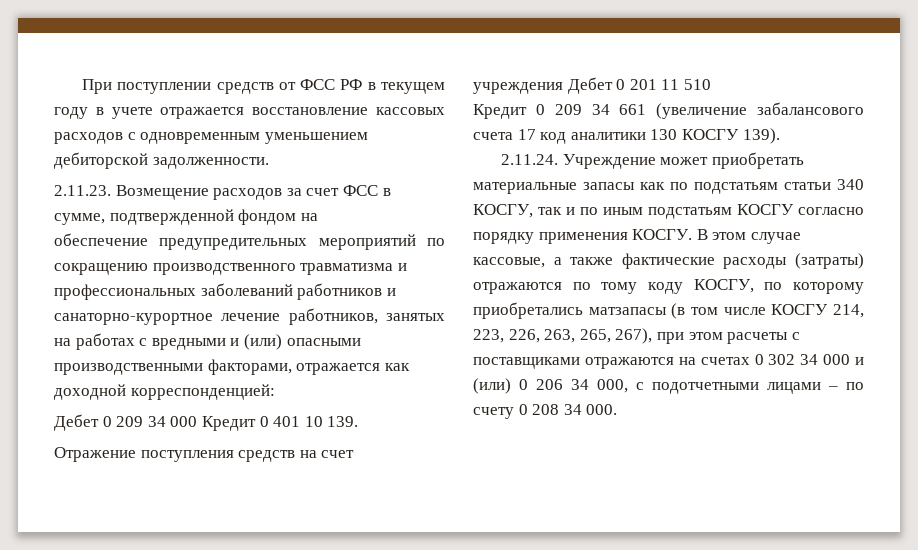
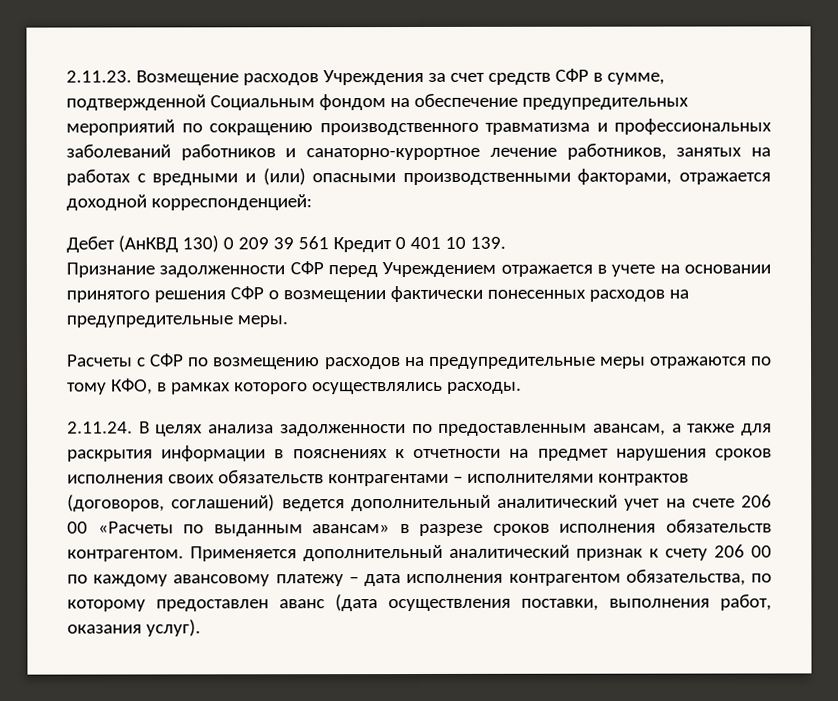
- При поступлении средств от ФСС РФ в текущем году в учете отражается восстановление кассовых расходов с одновременным уменьшением дебиторской задолженности.
- 2.11.23. Возмещение расходов за счет ФСС в сумме, подтвержденной фондом на
- обеспечение предупредительных мероприятий по сокращению производственного травматизма и профессиональных заболеваний работников и санаторно-курортное лечение работников, занятых на работах с вредными и (или) опасными производственными факторами, отражается как доходной корреспонденцией:
+ 2.11.23. Возмещение расходов Учреждения за счет средств СФР в сумме, подтвержденной Социальным фондом на обеспечение предупредительных мероприятий по сокращению производственного травматизма и профессиональных заболеваний работников и санаторно-курортное лечение работников, занятых на работах с вредными и (или) опасными производственными факторами, отражается доходной корреспонденцией:
- Дебет 0 209 34 000 Кредит 0 401 10 139.
+ Дебет (АнКВД 130) 0 209 39 561 Кредит 0 401 10 139.
- Отражение поступления средств на счет учреждения Дебет 0 201 11 510
- Кредит 0 209 34 661 (увеличение забалансового счета 17 код аналитики 130 КОСГУ 139).
- 2.11.24. Учреждение может приобретать материальные запасы как по подстатьям статьи 340 КОСГУ, так и по иным подстатьям КОСГУ согласно порядку применения КОСГУ. В этом случае кассовые, а также фактические расходы (затраты) отражаются по тому коду КОСГУ, по которому приобретались матзапасы (в том числе КОСГУ 214, 223, 226, 263, 265, 267), при этом расчеты с поставщиками отражаются на счетах 0 302 34 000 и (или) 0 206 34 000, с подотчетными лицами – по счету 0 208 34 000.
+ Признание задолженности СФР перед Учреждением отражается в учете на основании принятого решения СФР о возмещении фактически понесенных расходов на предупредительные меры.
+ Расчеты с СФР по возмещению расходов на предупредительные меры отражаются по тому КФО, в рамках которого осуществлялись расходы.
+ 2.11.24. В целях анализа задолженности по предоставленным авансам, а также для раскрытия информации в пояснениях к отчетности на предмет нарушения сроков исполнения своих обязательств контрагентами – исполнителями контрактов (договоров, соглашений) ведется дополнительный аналитический учет на счете 206 00 «Расчеты по выданным авансам» в разрезе сроков исполнения обязательств контрагентом. Применяется дополнительный аналитический признак к счету 206 00 по каждому авансовому платежу – дата исполнения контрагентом обязательства, по которому предоставлен аванс (дата осуществления поставки, выполнения работ, оказания услуг).

